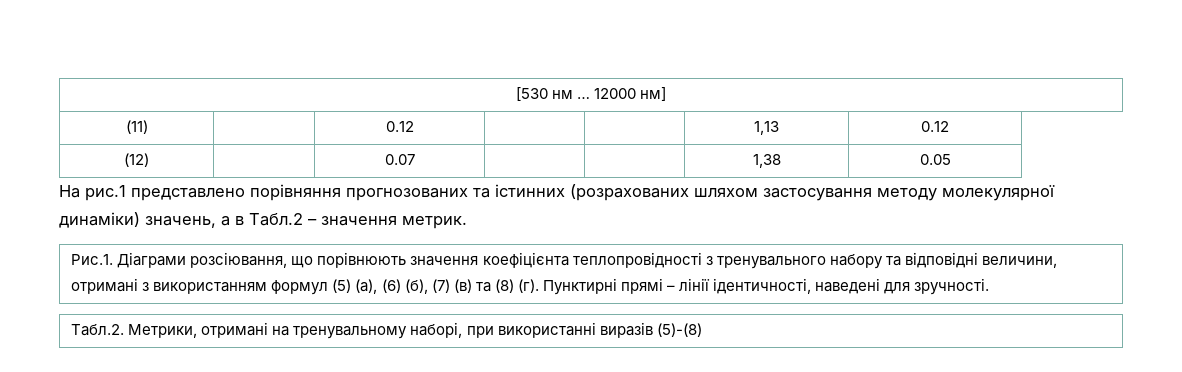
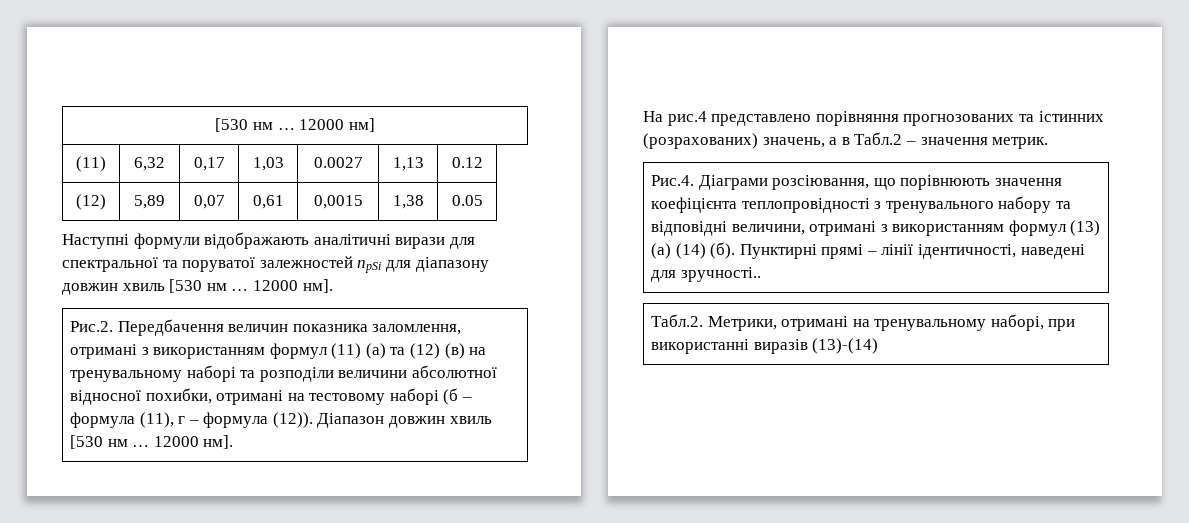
- (11) | | 0.12 | | | 1,13 | 0.12
+ (11) | 6,32 | 0,17 | 1,03 | 0.0027 | 1,13 | 0.12
- (12) | | 0.07 | | | 1,38 | 0.05
+ (12) | 5,89 | 0,07 | 0,61 | 0,0015 | 1,38 | 0.05
+ Наступні формули відображають аналітичні вирази для спектральної та поруватої залежностей npSi для діапазону довжин хвиль [530 нм … 12000 нм].
+ Рис.2. Передбачення величин показника заломлення, отримані з використанням формул (11) (а) та (12) (в) на тренувальному наборі та розподіли величини абсолютної відносної похибки, отримані на тестовому наборі (б – формула (11), г – формула (12)). Діапазон довжин хвиль [530 нм … 12000 нм].
- На рис.1 представлено порівняння прогнозованих та істинних (розрахованих шляхом застосування методу молекулярної динаміки) значень, а в Табл.2 – значення метрик.
+ На рис.4 представлено порівняння прогнозованих та істинних (розрахованих) значень, а в Табл.2 – значення метрик.
- Рис.1. Діаграми розсіювання, що порівнюють значення коефіцієнта теплопровідності з тренувального набору та відповідні величини, отримані з використанням формул (5) (а), (6) (б), (7) (в) та (8) (г). Пунктирні прямі – лінії ідентичності, наведені для зручності.
+ Рис.4. Діаграми розсіювання, що порівнюють значення коефіцієнта теплопровідності з тренувального набору та відповідні величини, отримані з використанням формул (13) (а) (14) (б). Пунктирні прямі – лінії ідентичності, наведені для зручності..
- Табл.2. Метрики, отримані на тренувальному наборі, при використанні виразів (5)-(8)
+ Табл.2. Метрики, отримані на тренувальному наборі, при використанні виразів (13)-(14)

